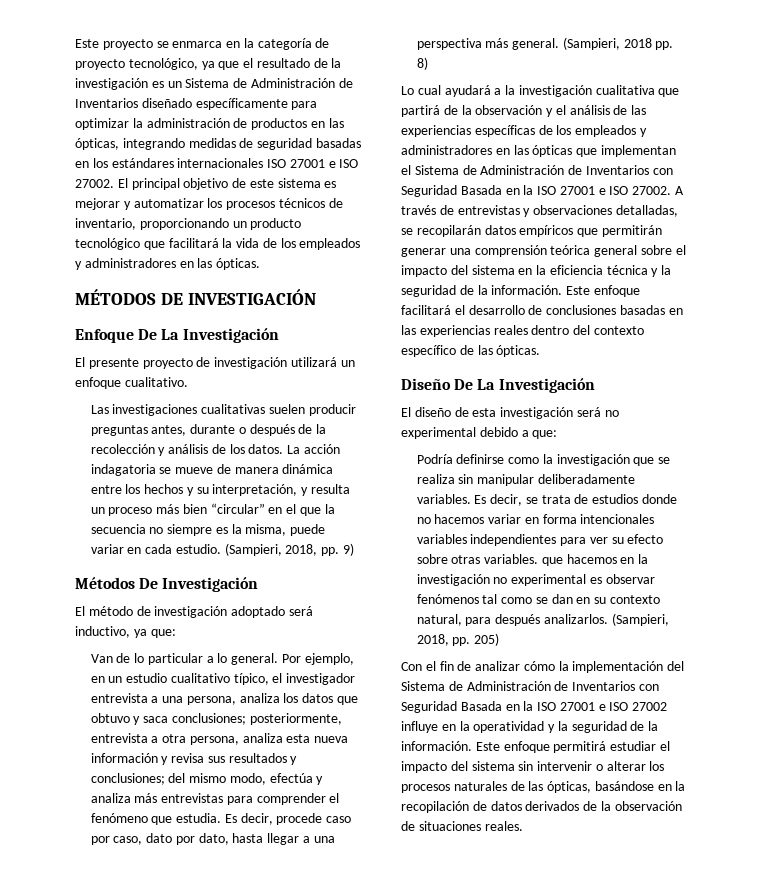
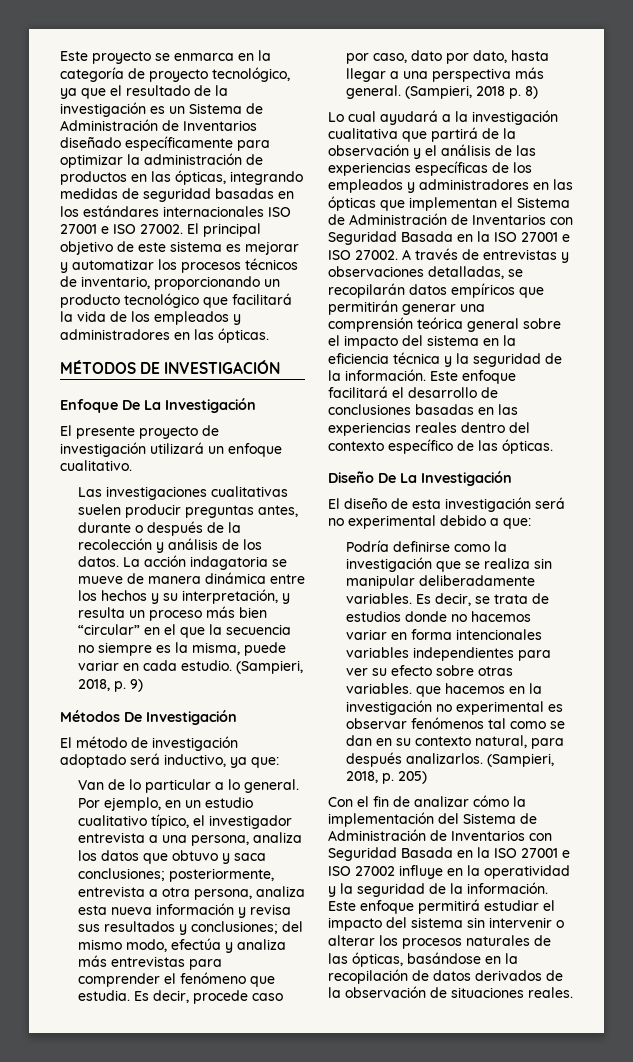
- (Sampieri, 2018, pp. 9)
+ (Sampieri, 2018, p. 9)
- (Sampieri, 2018 pp. 8)
+ (Sampieri, 2018 p. 8)
- (Sampieri, 2018, pp. 205)
+ (Sampieri, 2018, p. 205)

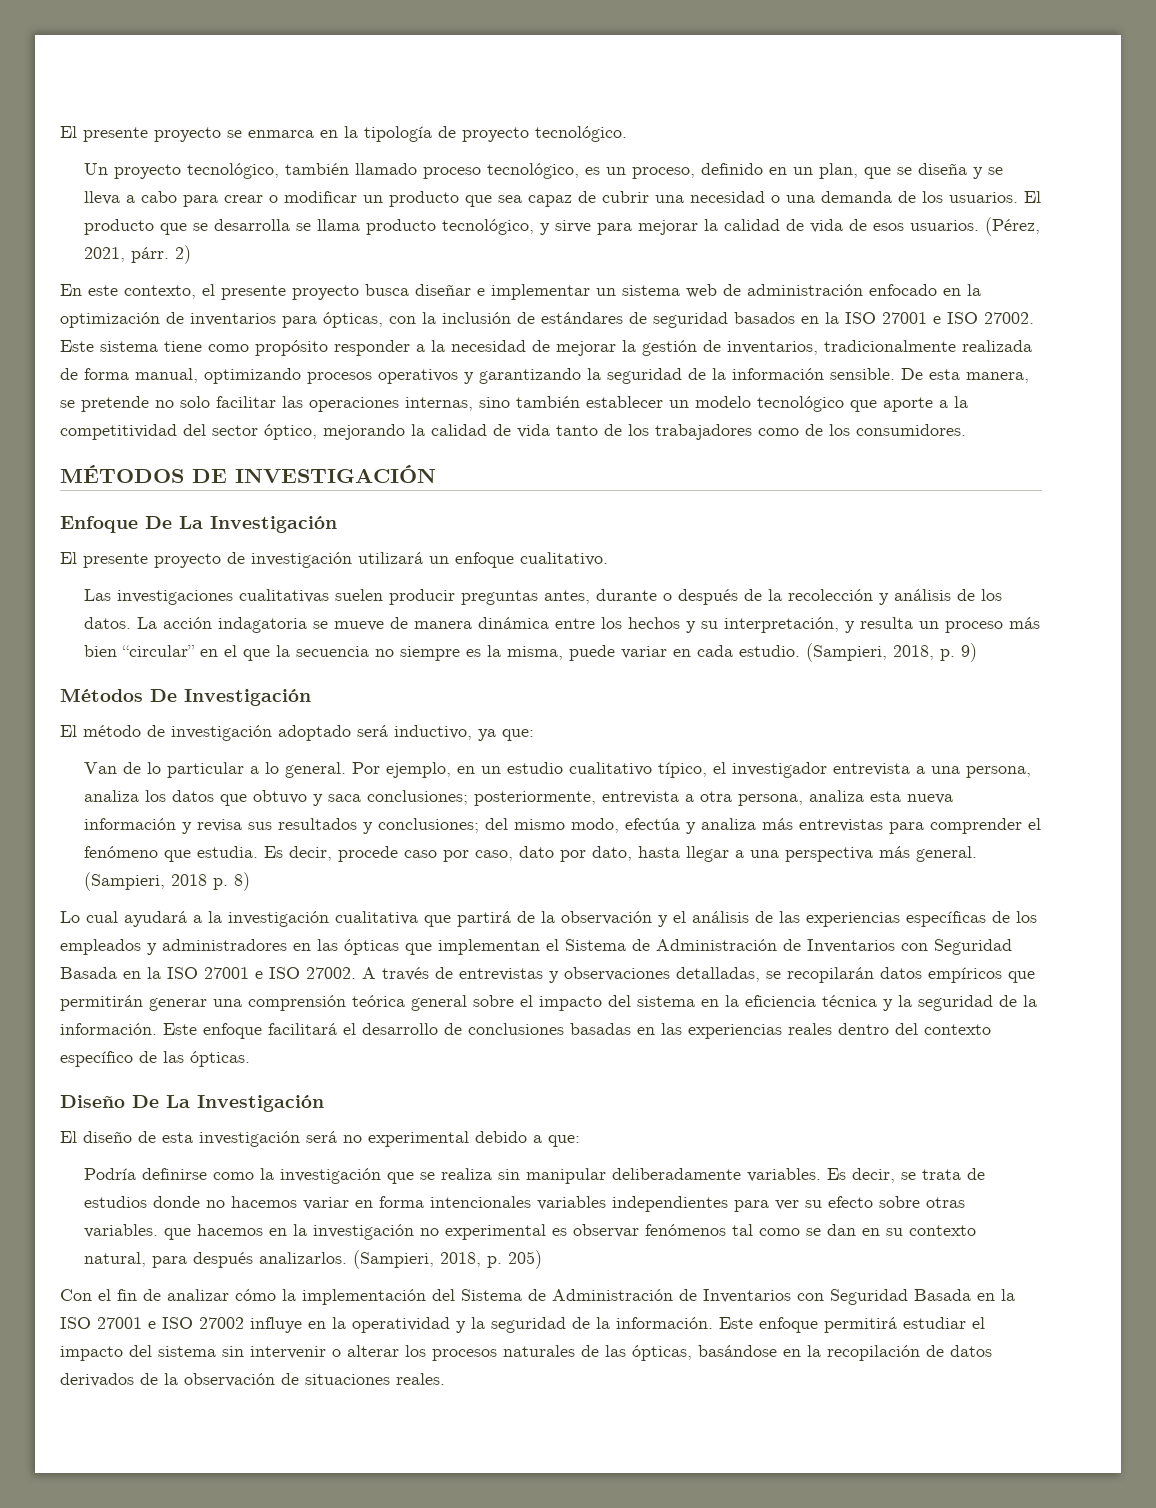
- Este proyecto se enmarca en la categoría de proyecto tecnológico, ya que el resultado de la investigación es un Sistema de Administración de Inventarios diseñado específicamente para optimizar la administración de productos en las ópticas, integrando medidas de seguridad basadas en los estándares internacionales ISO 27001 e ISO 27002. El principal objetivo de este sistema es mejorar y automatizar los procesos técnicos de inventario, proporcionando un producto tecnológico que facilitará la vida de los empleados y administradores en las ópticas.
+ El presente proyecto se enmarca en la tipología de proyecto tecnológico.
+ Un proyecto tecnológico, también llamado proceso tecnológico, es un proceso, definido en un plan, que se diseña y se lleva a cabo para crear o modificar un producto que sea capaz de cubrir una necesidad o una demanda de los usuarios. El producto que se desarrolla se llama producto tecnológico, y sirve para mejorar la calidad de vida de esos usuarios. (Pérez, 2021, párr. 2)
+ En este contexto, el presente proyecto busca diseñar e implementar un sistema web de administración enfocado en la optimización de inventarios para ópticas, con la inclusión de estándares de seguridad basados en la ISO 27001 e ISO 27002. Este sistema tiene como propósito responder a la necesidad de mejorar la gestión de inventarios, tradicionalmente realizada de forma manual, optimizando procesos operativos y garantizando la seguridad de la información sensible. De esta manera, se pretende no solo facilitar las operaciones internas, sino también establecer un modelo tecnológico que aporte a la competitividad del sector óptico, mejorando la calidad de vida tanto de los trabajadores como de los consumidores.

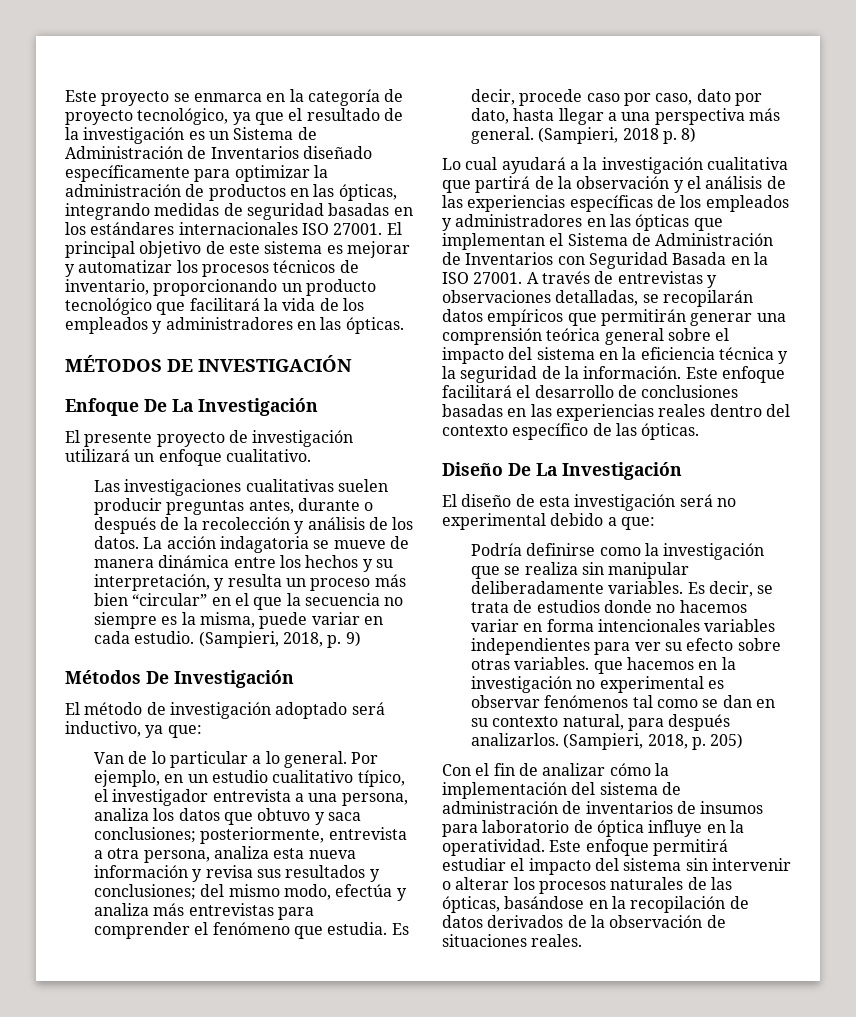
- El presente proyecto se enmarca en la tipología de proyecto tecnológico.
- Un proyecto tecnológico, también llamado proceso tecnológico, es un proceso, definido en un plan, que se diseña y se lleva a cabo para crear o modificar un producto que sea capaz de cubrir una necesidad o una demanda de los usuarios. El producto que se desarrolla se llama producto tecnológico, y sirve para mejorar la calidad de vida de esos usuarios. (Pérez, 2021, párr. 2)
- En este contexto, el presente proyecto busca diseñar e implementar un sistema web de administración enfocado en la optimización de inventarios para ópticas, con la inclusión de estándares de seguridad basados en la ISO 27001 e ISO 27002. Este sistema tiene como propósito responder a la necesidad de mejorar la gestión de inventarios, tradicionalmente realizada de forma manual, optimizando procesos operativos y garantizando la seguridad de la información sensible. De esta manera, se pretende no solo facilitar las operaciones internas, sino también establecer un modelo tecnológico que aporte a la competitividad del sector óptico, mejorando la calidad de vida tanto de los trabajadores como de los consumidores.
+ Este proyecto se enmarca en la categoría de proyecto tecnológico, ya que el resultado de la investigación es un Sistema de Administración de Inventarios diseñado específicamente para optimizar la administración de productos en las ópticas, integrando medidas de seguridad basadas en los estándares internacionales ISO 27001. El principal objetivo de este sistema es mejorar y automatizar los procesos técnicos de inventario, proporcionando un producto tecnológico que facilitará la vida de los empleados y administradores en las ópticas.
- Lo cual ayudará a la investigación cualitativa que partirá de la observación y el análisis de las experiencias específicas de los empleados y administradores en las ópticas que implementan el Sistema de Administración de Inventarios con Seguridad Basada en la ISO 27001 e ISO 27002.
+ Lo cual ayudará a la investigación cualitativa que partirá de la observación y el análisis de las experiencias específicas de los empleados y administradores en las ópticas que implementan el Sistema de Administración de Inventarios con Seguridad Basada en la ISO 27001.
- Con el fin de analizar cómo la implementación del Sistema de Administración de Inventarios con Seguridad Basada en la ISO 27001 e ISO 27002 influye en la operatividad y la seguridad de la información.
+ Con el fin de analizar cómo la implementación del sistema de administración de inventarios de insumos para laboratorio de óptica influye en la operatividad.

